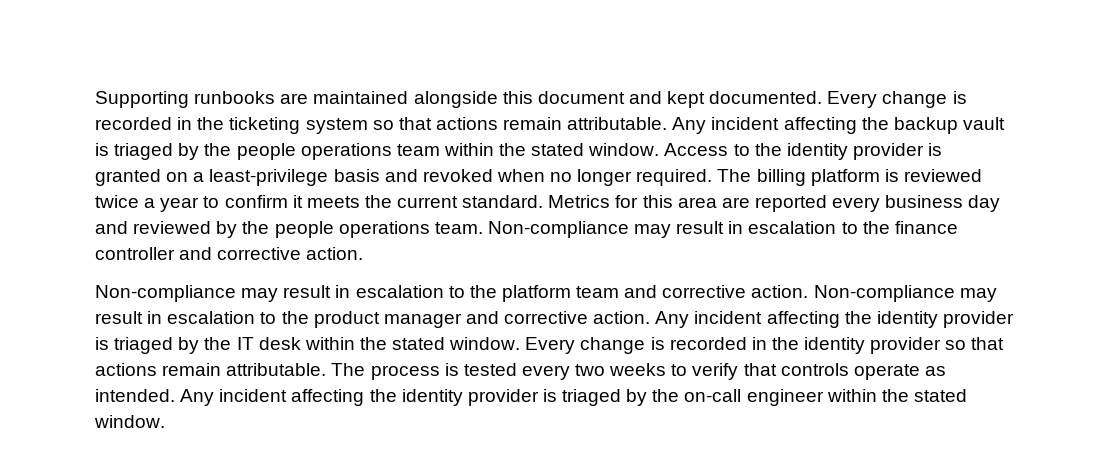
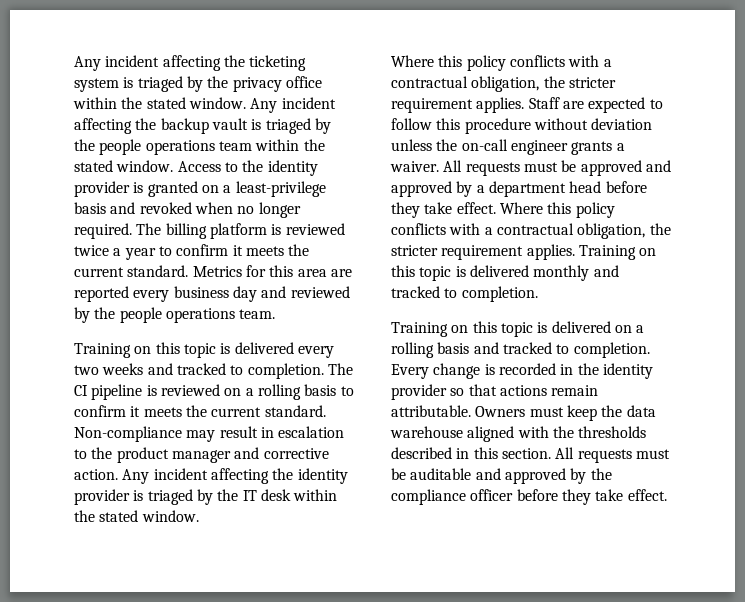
- Supporting runbooks are maintained alongside this document and kept documented. Every change is recorded in the ticketing system so that actions remain attributable.
+ Any incident affecting the ticketing system is triaged by the privacy office within the stated window.
- Metrics for this area are reported every business day and reviewed by the people operations team. Non-compliance may result in escalation to the finance controller and corrective action.
- Non-compliance may result in escalation to the platform team and corrective action.
+ Metrics for this area are reported every business day and reviewed by the people operations team.
+ Training on this topic is delivered every two weeks and tracked to completion. The CI pipeline is reviewed on a rolling basis to confirm it meets the current standard.
- Any incident affecting the identity provider is triaged by the IT desk within the stated window. Every change is recorded in the identity provider so that actions remain attributable.
+ Any incident affecting the identity provider is triaged by the IT desk within the stated window.
+ Where this policy conflicts with a contractual obligation, the stricter requirement applies. Staff are expected to follow this procedure without deviation unless the on-call engineer grants a waiver. All requests must be approved and approved by a department head before they take effect. Where this policy conflicts with a contractual obligation, the stricter requirement applies. Training on this topic is delivered monthly and tracked to completion.
+ Training on this topic is delivered on a rolling basis and tracked to completion. Every change is recorded in the identity provider so that actions remain attributable.
- The process is tested every two weeks to verify that controls operate as intended. Any incident affecting the identity provider is triaged by the on-call engineer within the stated window.
+ Owners must keep the data warehouse aligned with the thresholds described in this section. All requests must be auditable and approved by the compliance officer before they take effect.

